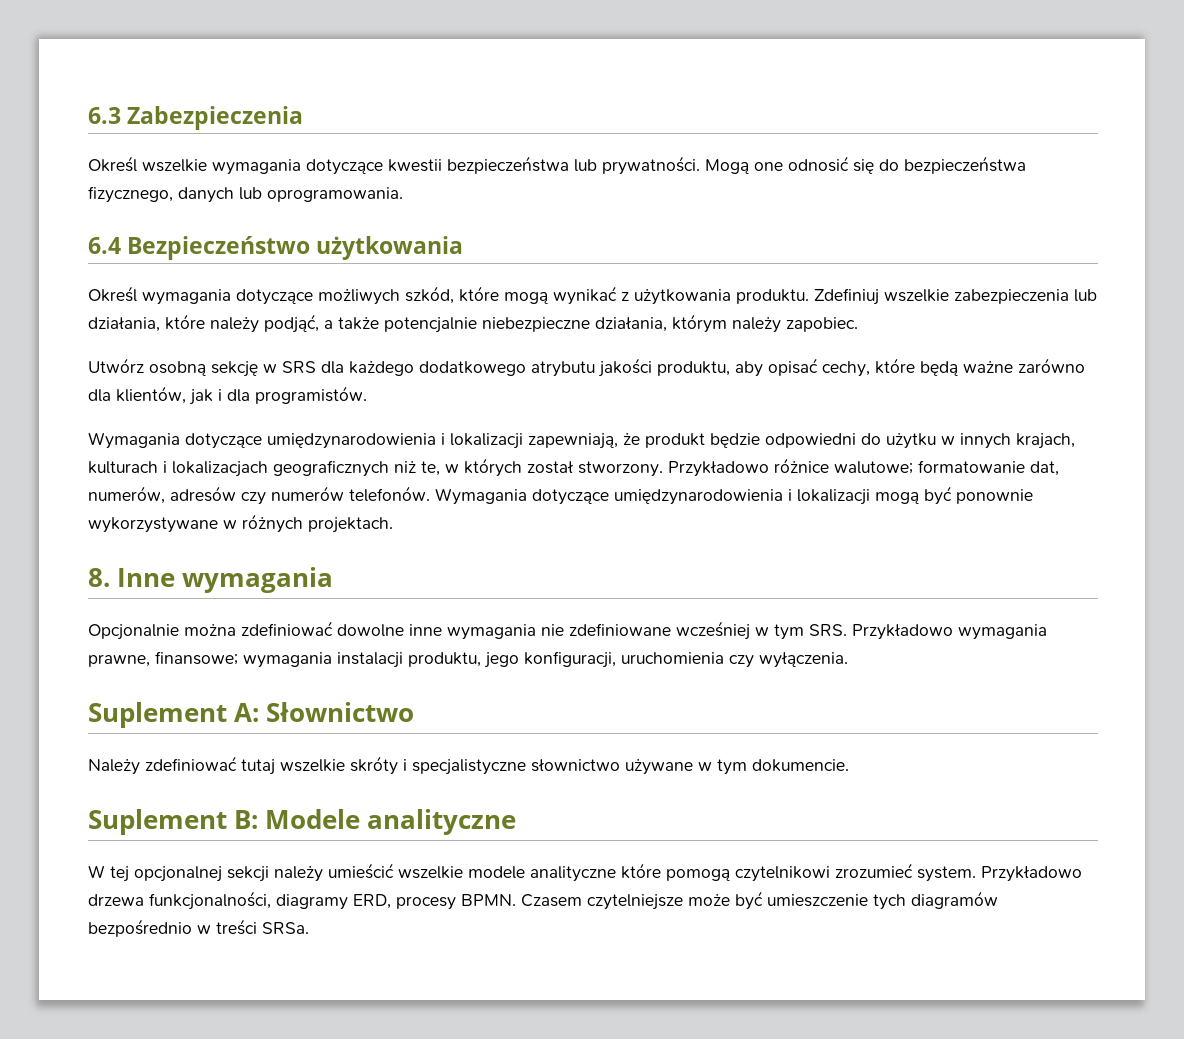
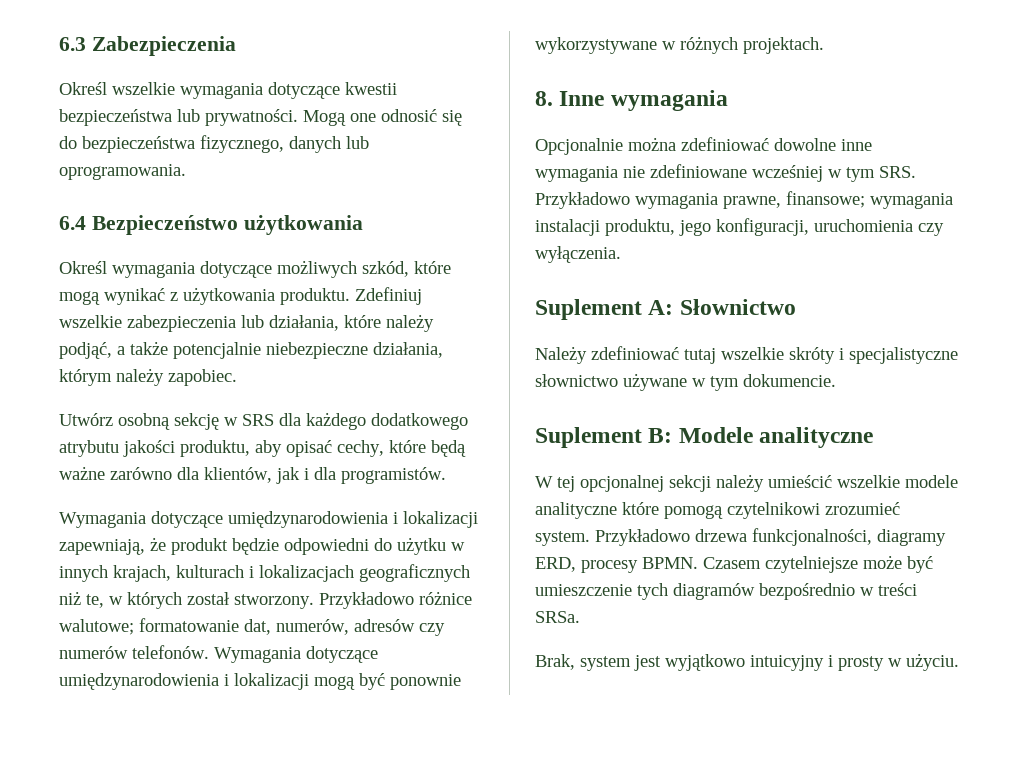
+ Brak, system jest wyjątkowo intuicyjny i prosty w użyciu.

